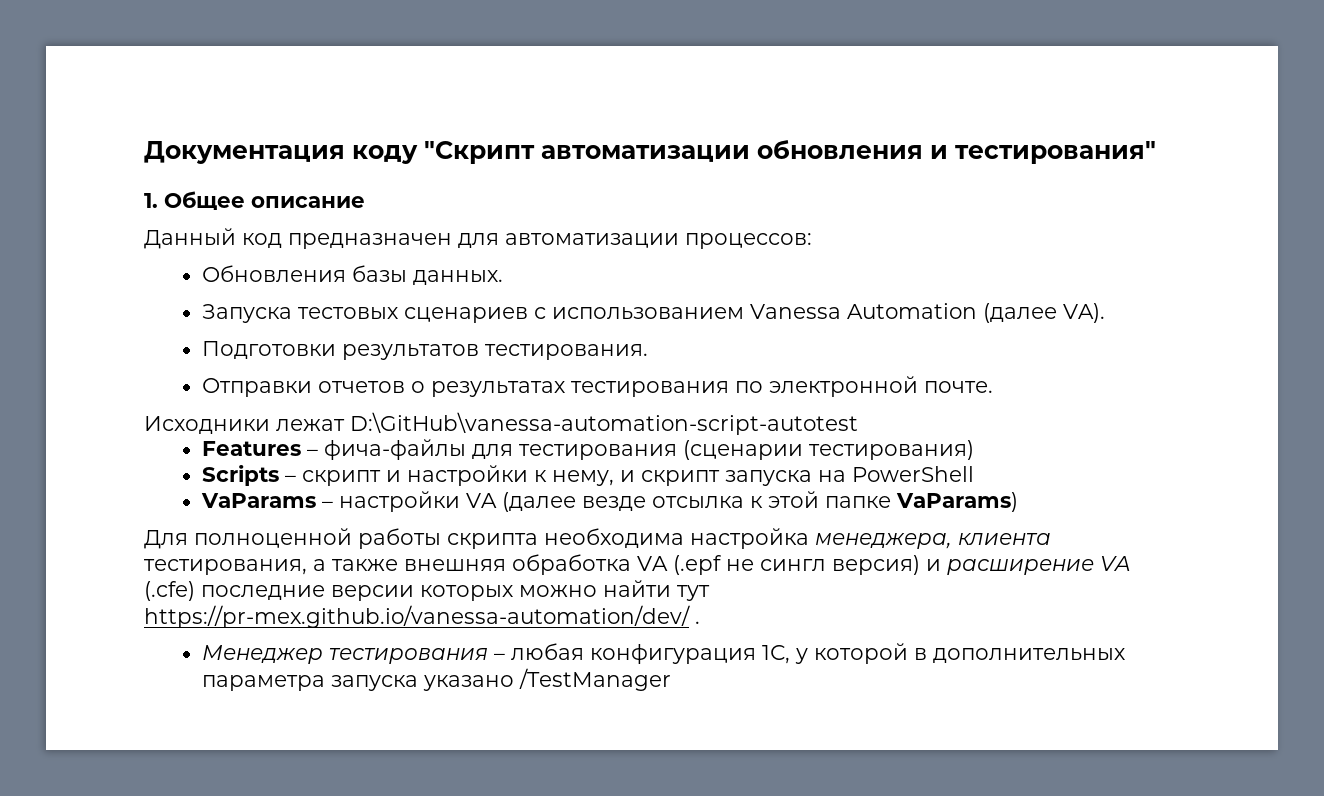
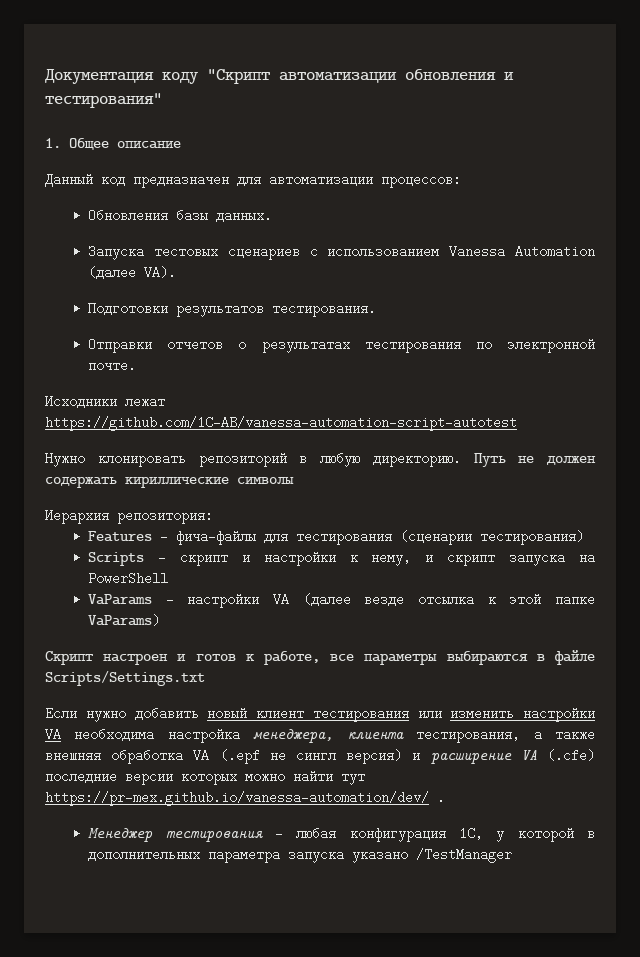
- Исходники лежат D:\GitHub\vanessa-automation-script-autotest
+ Исходники лежат https://github.com/1C-AB/vanessa-automation-script-autotest
+ Нужно клонировать репозиторий в любую директорию. Путь не должен содержать кириллические символы
+ Иерархия репозитория:
- Для полноценной работы скрипта необходима настройка менеджера, клиента тестирования, а также внешняя обработка VA (.epf не сингл версия) и расширение VA (.cfe) последние версии которых можно найти тут https://pr-mex.github.io/vanessa-automation/dev/ .
+ Скрипт настроен и готов к работе, все параметры выбираются в файле Scripts/Settings.txt
+ Если нужно добавить новый клиент тестирования или изменить настройки VA необходима настройка менеджера, клиента тестирования, а также внешняя обработка VA (.epf не сингл версия) и расширение VA (.cfe) последние версии которых можно найти тут https://pr-mex.github.io/vanessa-automation/dev/ .

